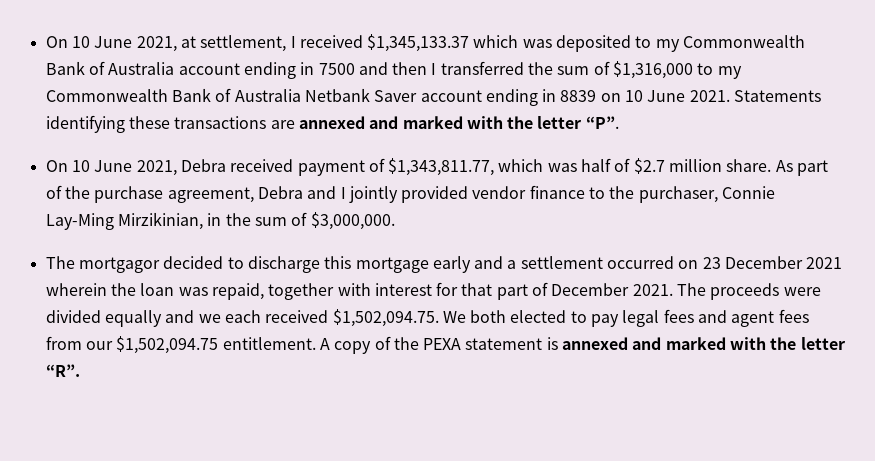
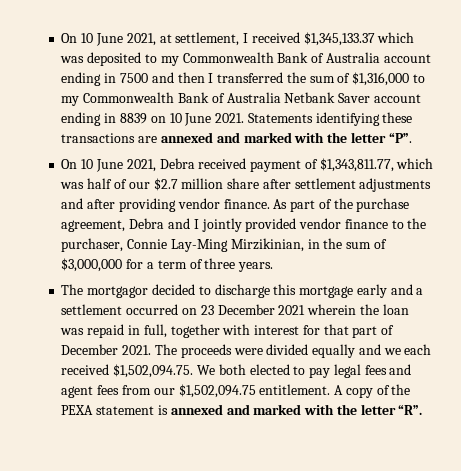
- On 10 June 2021, Debra received payment of $1,343,811.77, which was half of $2.7 million share.
+ On 10 June 2021, Debra received payment of $1,343,811.77, which was half of our $2.7 million share after settlement adjustments and after providing vendor finance.
- As part of the purchase agreement, Debra and I jointly provided vendor finance to the purchaser, Connie Lay-Ming Mirzikinian, in the sum of $3,000,000.
+ As part of the purchase agreement, Debra and I jointly provided vendor finance to the purchaser, Connie Lay-Ming Mirzikinian, in the sum of $3,000,000 for a term of three years.
- The mortgagor decided to discharge this mortgage early and a settlement occurred on 23 December 2021 wherein the loan was repaid, together with interest for that part of December 2021.
+ The mortgagor decided to discharge this mortgage early and a settlement occurred on 23 December 2021 wherein the loan was repaid in full, together with interest for that part of December 2021.

